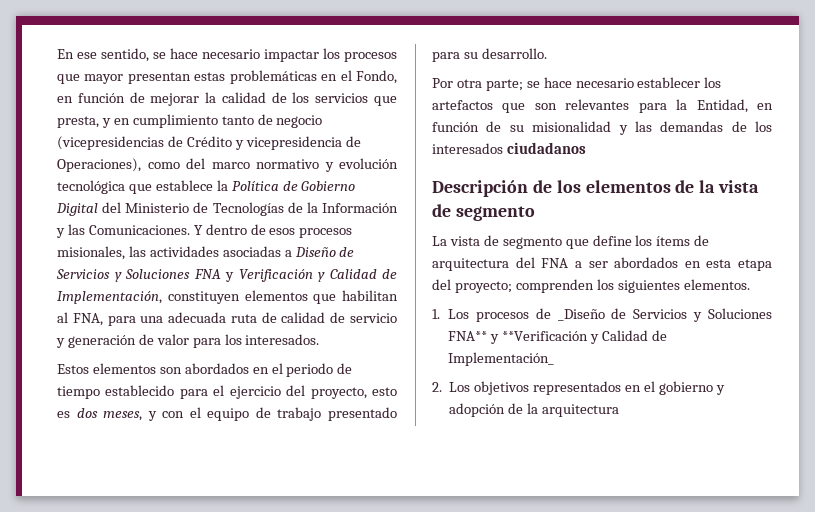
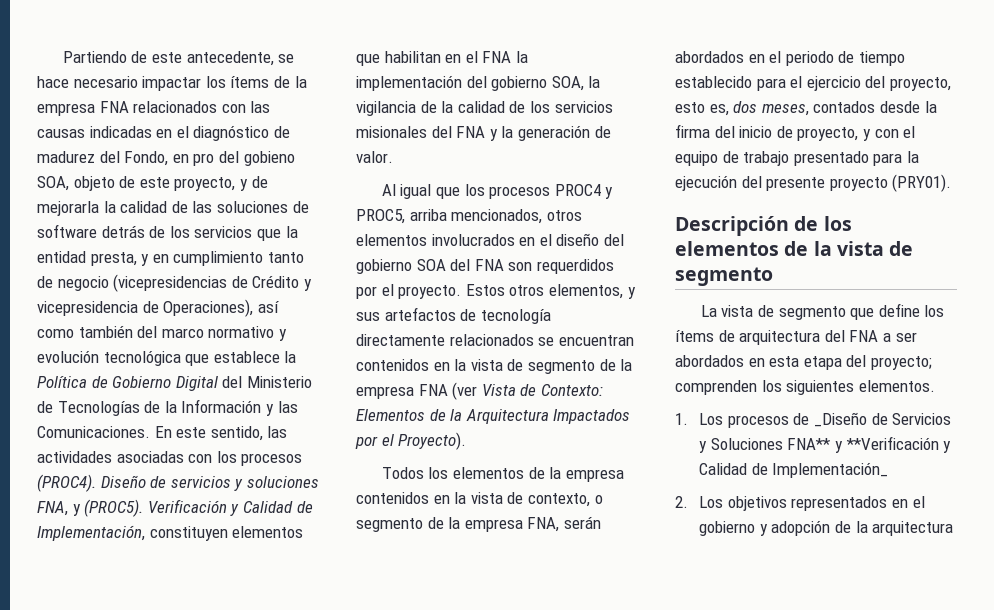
- En ese sentido, se hace necesario impactar los procesos que mayor presentan estas problemáticas en el Fondo, en función de mejorar la calidad de los servicios que presta, y en cumplimiento tanto de negocio (vicepresidencias de Crédito y vicepresidencia de Operaciones), como del marco normativo y evolución tecnológica que establece la Política de Gobierno Digital del Ministerio de Tecnologías de la Información y las Comunicaciones.
+ Partiendo de este antecedente, se hace necesario impactar los ítems de la empresa FNA relacionados con las causas indicadas en el diagnóstico de madurez del Fondo, en pro del gobieno SOA, objeto de este proyecto, y de mejorarla la calidad de las soluciones de software detrás de los servicios que la entidad presta, y en cumplimiento tanto de negocio (vicepresidencias de Crédito y vicepresidencia de Operaciones), así como también del marco normativo y evolución tecnológica que establece la Política de Gobierno Digital del Ministerio de Tecnologías de la Información y las Comunicaciones.
- Y dentro de esos procesos misionales, las actividades asociadas a Diseño de Servicios y Soluciones FNA y Verificación y Calidad de Implementación, constituyen elementos que habilitan al FNA, para una adecuada ruta de calidad de servicio y generación de valor para los interesados.
- Estos elementos son abordados en el periodo de tiempo establecido para el ejercicio del proyecto, esto es dos meses, y con el equipo de trabajo presentado para su desarrollo.
- Por otra parte; se hace necesario establecer los artefactos que son relevantes para la Entidad, en función de su misionalidad y las demandas de los interesados ciudadanos
+ En este sentido, las actividades asociadas con los procesos (PROC4). Diseño de servicios y soluciones FNA, y (PROC5). Verificación y Calidad de Implementación, constituyen elementos que habilitan en el FNA la implementación del gobierno SOA, la vigilancia de la calidad de los servicios misionales del FNA y la generación de valor.
+ Al igual que los procesos PROC4 y PROC5, arriba mencionados, otros elementos involucrados en el diseño del gobierno SOA del FNA son requerdidos por el proyecto. Estos otros elementos, y sus artefactos de tecnología directamente relacionados se encuentran contenidos en la vista de segmento de la empresa FNA (ver Vista de Contexto: Elementos de la Arquitectura Impactados por el Proyecto).
+ Todos los elementos de la empresa contenidos en la vista de contexto, o segmento de la empresa FNA, serán abordados en el periodo de tiempo establecido para el ejercicio del proyecto, esto es, dos meses, contados desde la firma del inicio de proyecto, y con el equipo de trabajo presentado para la ejecución del presente proyecto (PRY01).

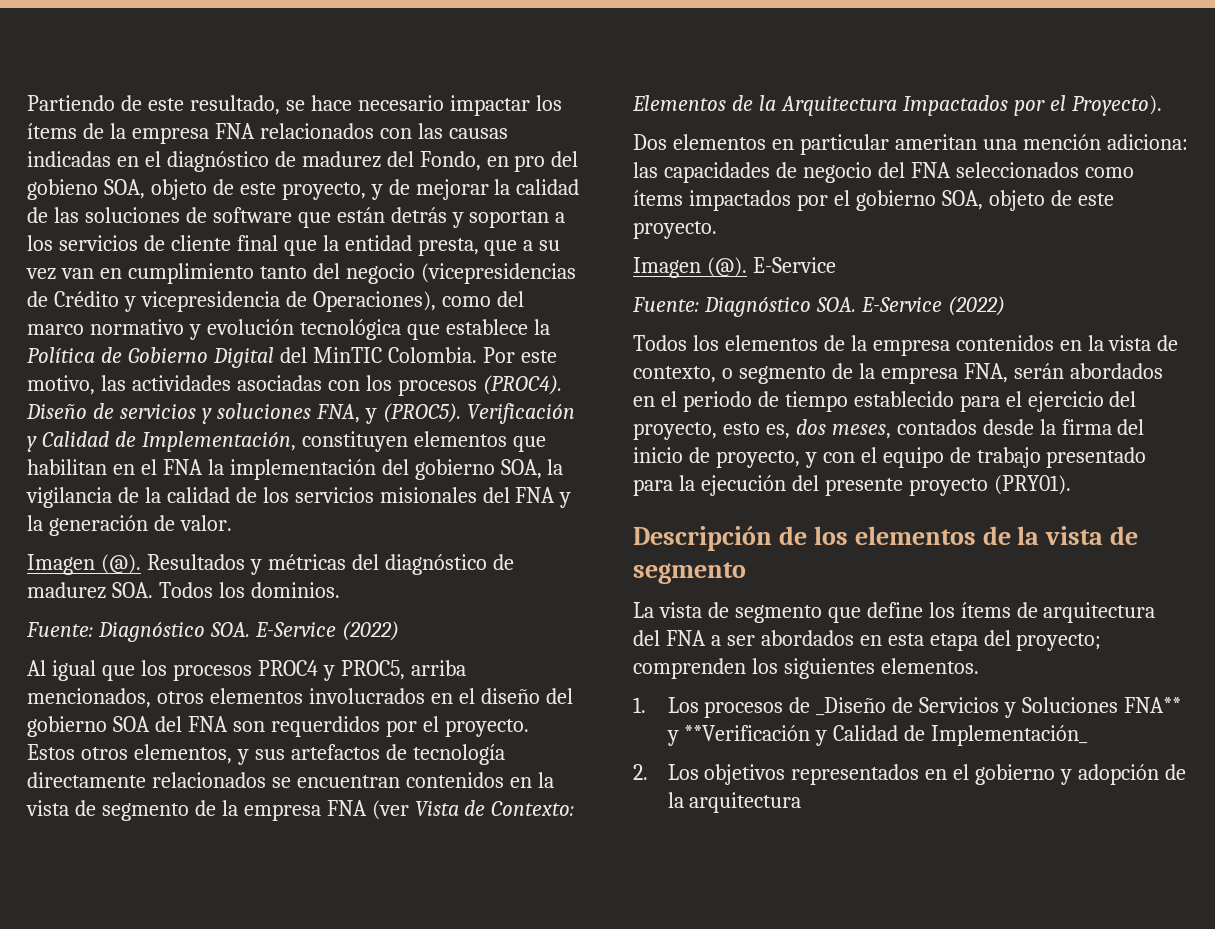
- Partiendo de este antecedente, se hace necesario impactar los ítems de la empresa FNA relacionados con las causas indicadas en el diagnóstico de madurez del Fondo, en pro del gobieno SOA, objeto de este proyecto, y de mejorarla la calidad de las soluciones de software detrás de los servicios que la entidad presta, y en cumplimiento tanto de negocio (vicepresidencias de Crédito y vicepresidencia de Operaciones), así como también del marco normativo y evolución tecnológica que establece la Política de Gobierno Digital del Ministerio de Tecnologías de la Información y las Comunicaciones. En este sentido, las actividades asociadas con los procesos (PROC4).
+ Partiendo de este resultado, se hace necesario impactar los ítems de la empresa FNA relacionados con las causas indicadas en el diagnóstico de madurez del Fondo, en pro del gobieno SOA, objeto de este proyecto, y de mejorar la calidad de las soluciones de software que están detrás y soportan a los servicios de cliente final que la entidad presta, que a su vez van en cumplimiento tanto del negocio (vicepresidencias de Crédito y vicepresidencia de Operaciones), como del marco normativo y evolución tecnológica que establece la Política de Gobierno Digital del MinTIC Colombia. Por este motivo, las actividades asociadas con los procesos (PROC4).
+ Imagen (@). Resultados y métricas del diagnóstico de madurez SOA. Todos los dominios.
+ Fuente: Diagnóstico SOA. E-Service (2022)
+ Dos elementos en particular ameritan una mención adiciona: las capacidades de negocio del FNA seleccionados como ítems impactados por el gobierno SOA, objeto de este proyecto.
+ Imagen (@). E-Service
+ Fuente: Diagnóstico SOA. E-Service (2022)

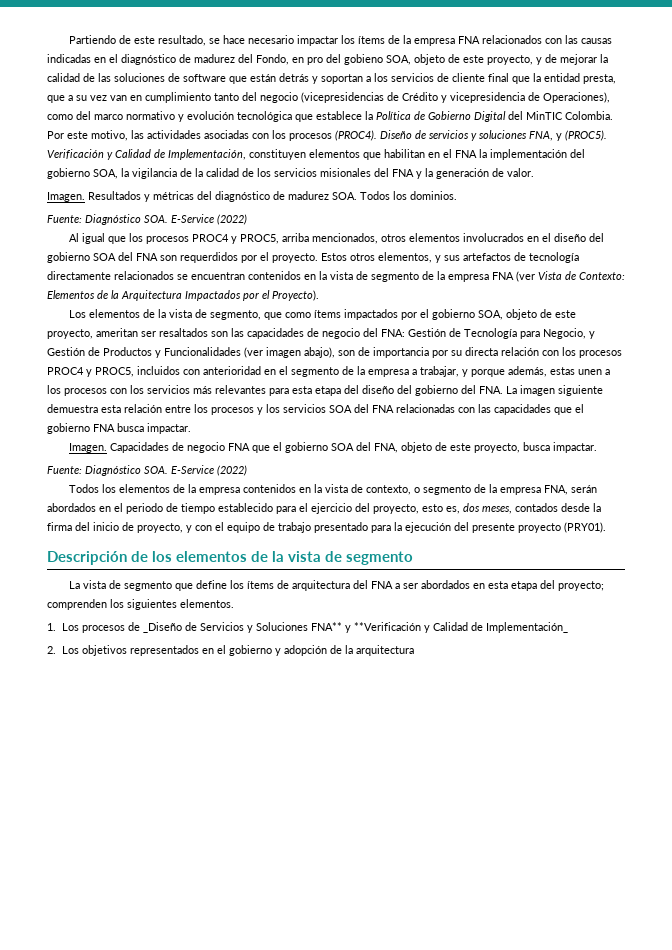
  Verificación y Calidad de Implementación, constituyen elementos que habilitan en el FNA la implementación del gobierno SOA, la vigilancia de la calidad de los servicios misionales del FNA y la generación de valor.
- Imagen (@).
+ Imagen.
- Dos elementos en particular ameritan una mención adiciona: las capacidades de negocio del FNA seleccionados como ítems impactados por el gobierno SOA, objeto de este proyecto.
- Imagen (@). E-Service
+ Los elementos de la vista de segmento, que como ítems impactados por el gobierno SOA, objeto de este proyecto, ameritan ser resaltados son las capacidades de negocio del FNA: Gestión de Tecnología para Negocio, y Gestión de Productos y Funcionalidades (ver imagen abajo), son de importancia por su directa relación con los procesos PROC4 y PROC5, incluidos con anterioridad en el segmento de la empresa a trabajar, y porque además, estas unen a los procesos con los servicios más relevantes para esta etapa del diseño del gobierno del FNA. La imagen siguiente demuestra esta relación entre los procesos y los servicios SOA del FNA relacionadas con las capacidades que el gobierno FNA busca impactar.
+ Imagen. Capacidades de negocio FNA que el gobierno SOA del FNA, objeto de este proyecto, busca impactar.

